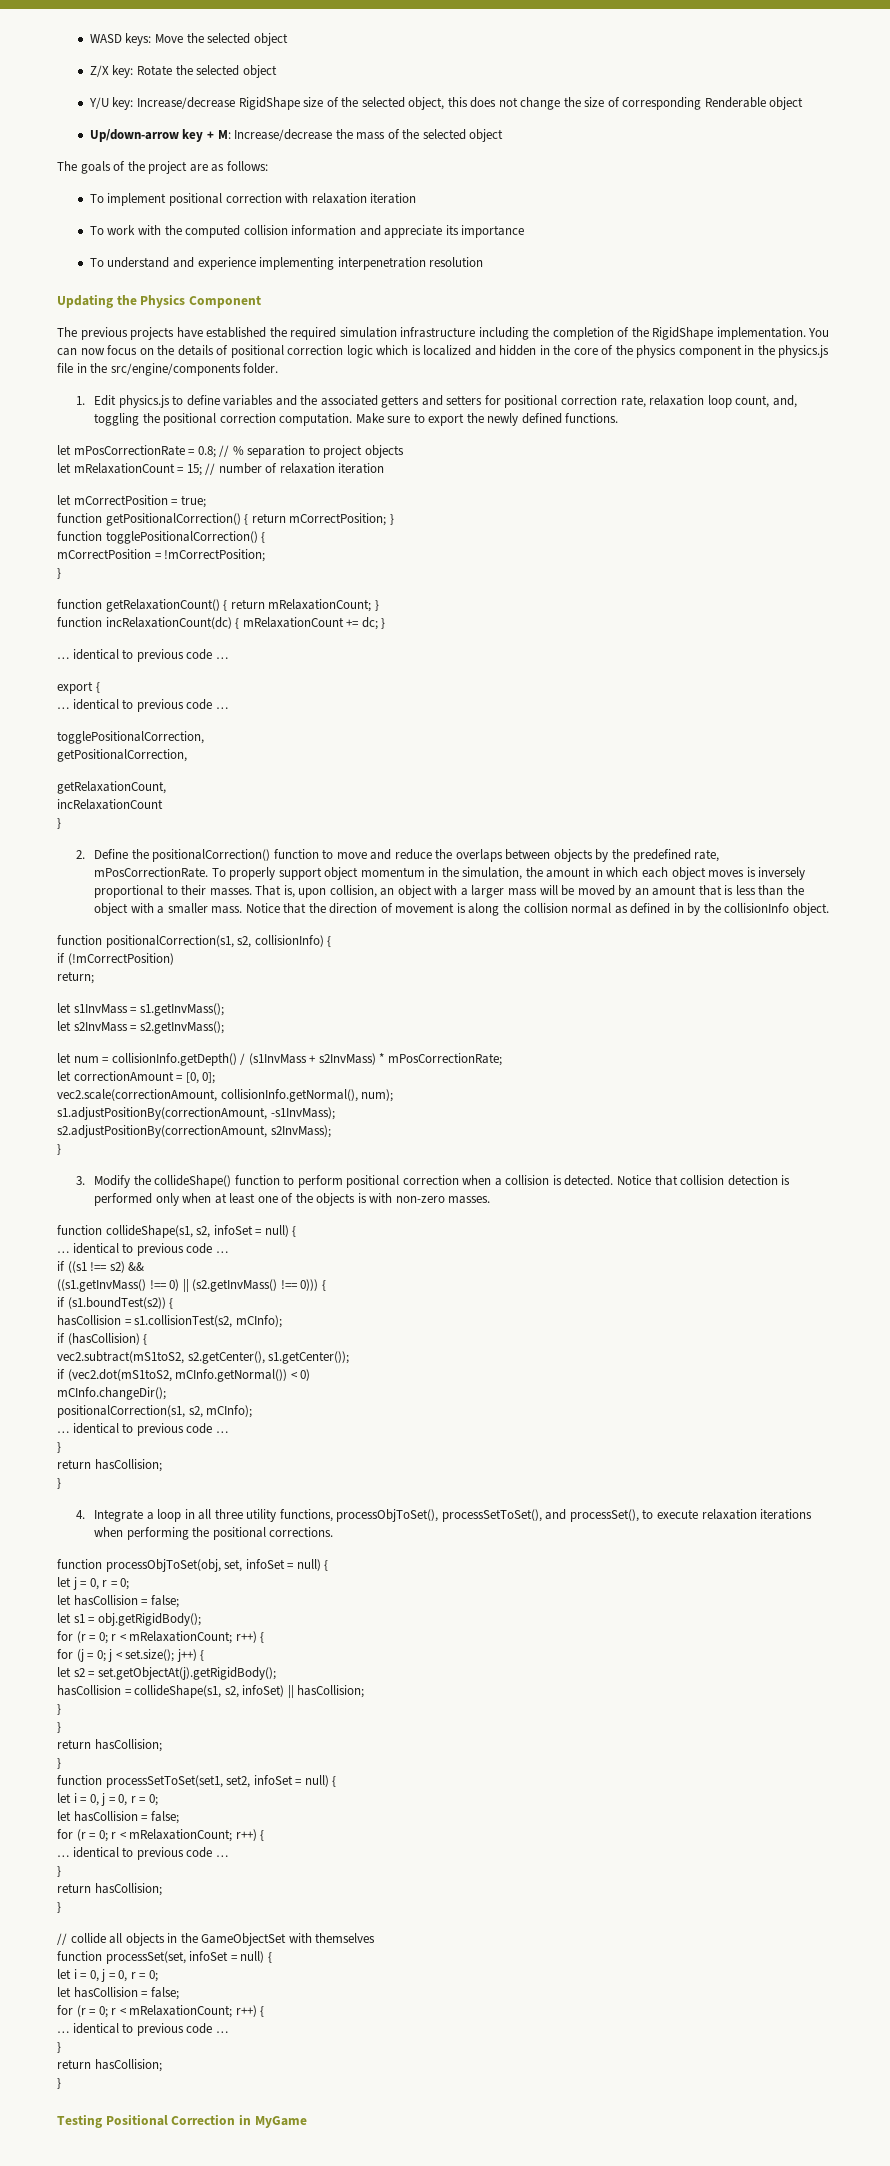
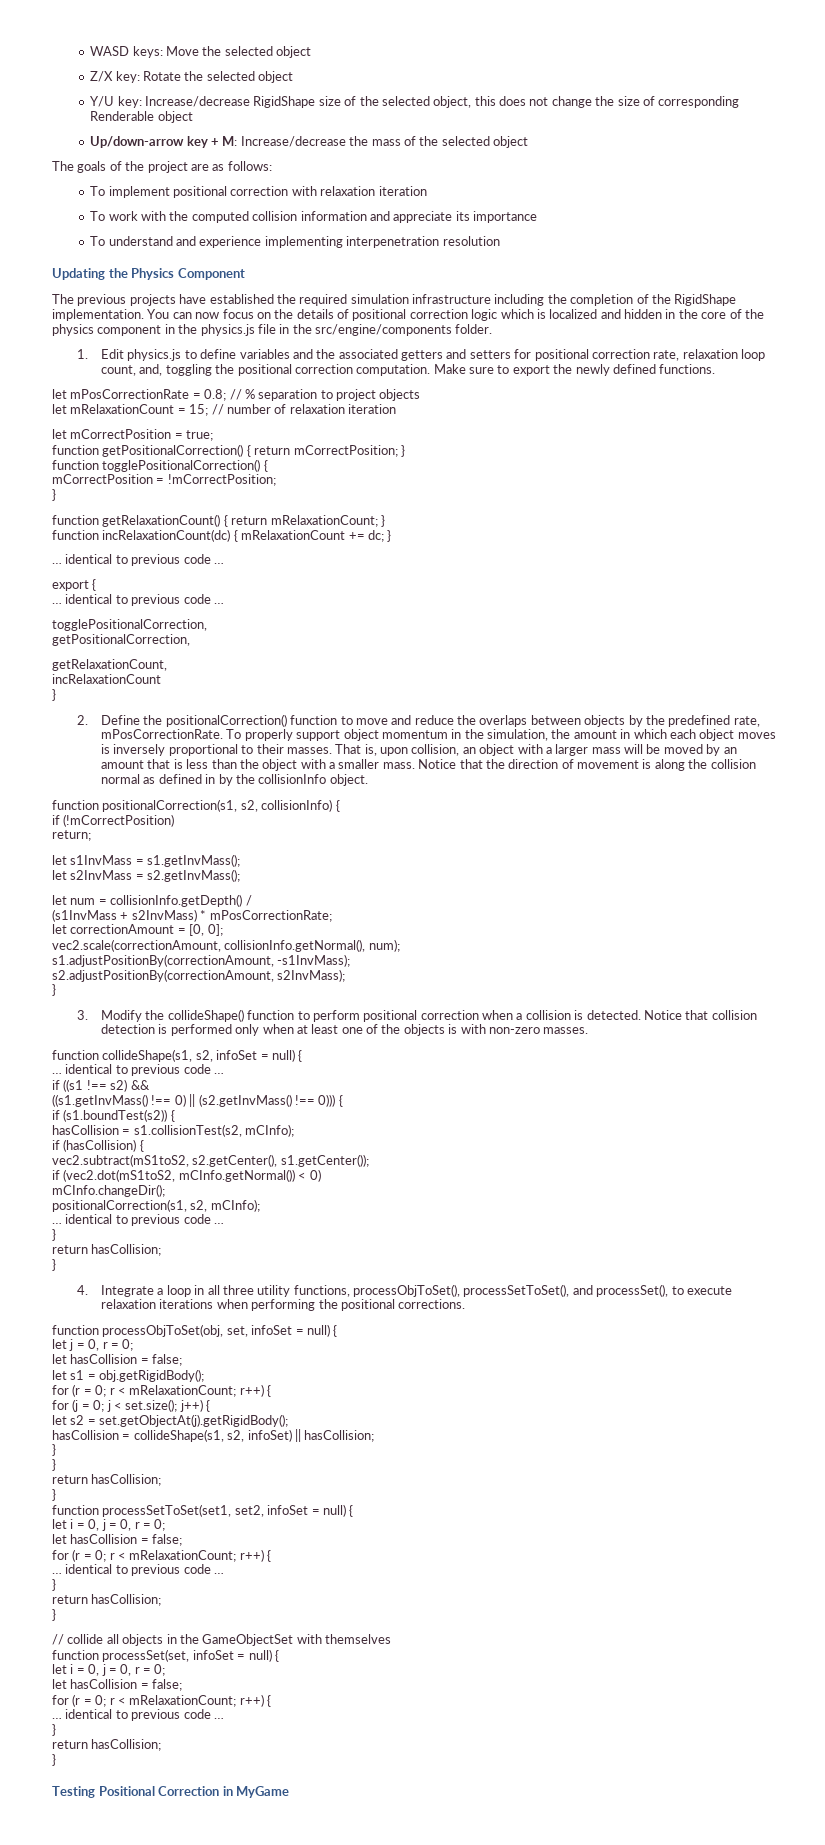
- let num = collisionInfo.getDepth() / (s1InvMass + s2InvMass) * mPosCorrectionRate;
+ let num = collisionInfo.getDepth() /
+ (s1InvMass + s2InvMass) * mPosCorrectionRate;

